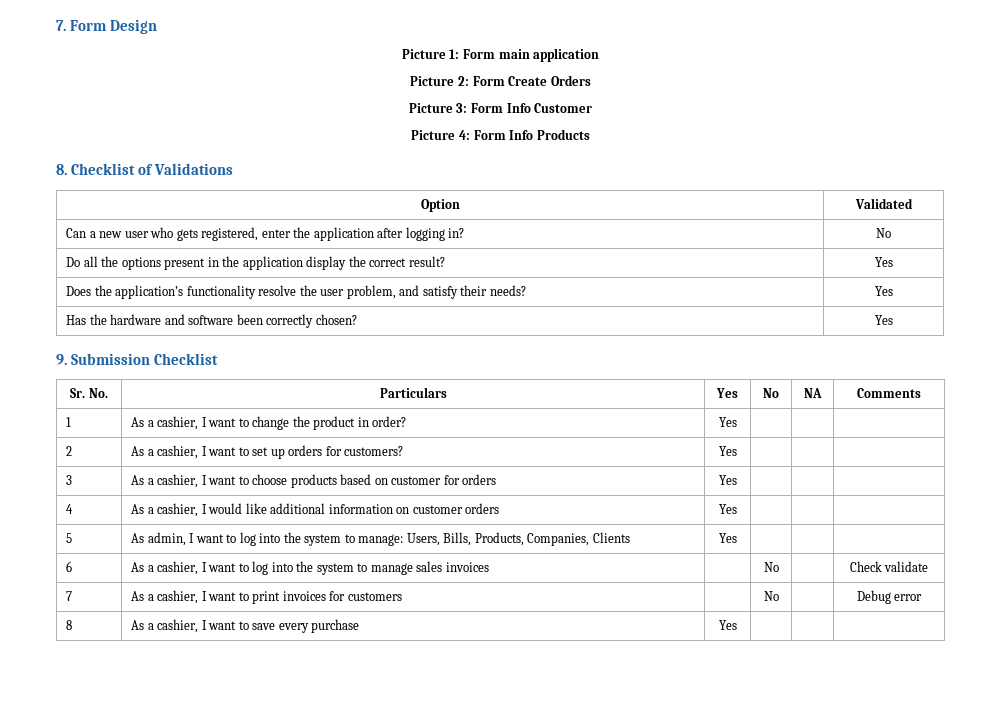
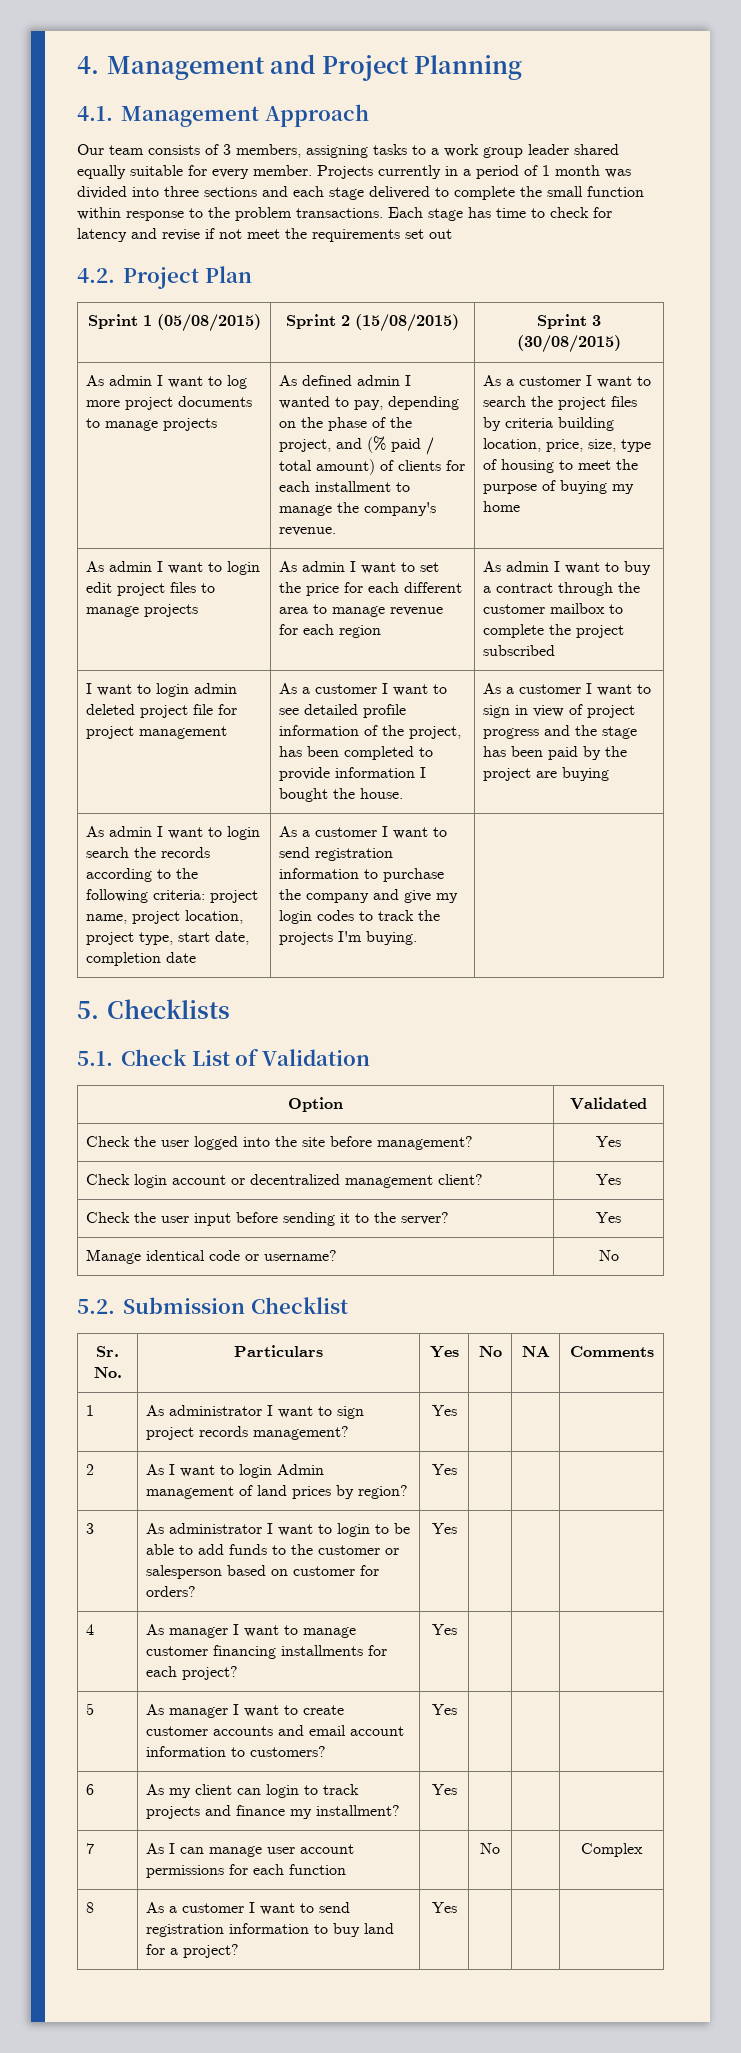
- 7. Form Design
- Picture 1: Form main application
- Picture 2: Form Create Orders
- Picture 3: Form Info Customer
- Picture 4: Form Info Products
- 8. Checklist of Validations
+ 4. Management and Project Planning
+ 4.1. Management Approach
+ Our team consists of 3 members, assigning tasks to a work group leader shared equally suitable for every member. Projects currently in a period of 1 month was divided into three sections and each stage delivered to complete the small function within response to the problem transactions. Each stage has time to check for latency and revise if not meet the requirements set out
+ 4.2. Project Plan
+ Sprint 1 (05/08/2015) | Sprint 2 (15/08/2015) | Sprint 3 (30/08/2015)
+ As admin I want to log more project documents to manage projects | As defined admin I wanted to pay, depending on the phase of the project, and (% paid / total amount) of clients for each installment to manage the company's revenue. | As a customer I want to search the project files by criteria building location, price, size, type of housing to meet the purpose of buying my home
+ As admin I want to login edit project files to manage projects | As admin I want to set the price for each different area to manage revenue for each region | As admin I want to buy a contract through the customer mailbox to complete the project subscribed
+ I want to login admin deleted project file for project management | As a customer I want to see detailed profile information of the project, has been completed to provide information I bought the house. | As a customer I want to sign in view of project progress and the stage has been paid by the project are buying
+ As admin I want to login search the records according to the following criteria: project name, project location, project type, start date, completion date | As a customer I want to send registration information to purchase the company and give my login codes to track the projects I'm buying. |
+ 5. Checklists
+ 5.1. Check List of Validation
  Option | Validated
- Can a new user who gets registered, enter the application after logging in? | No
- Do all the options present in the application display the correct result? | Yes
- Does the application’s functionality resolve the user problem, and satisfy their needs? | Yes
- Has the hardware and software been correctly chosen? | Yes
- 9. Submission Checklist
+ Check the user logged into the site before management? | Yes
+ Check login account or decentralized management client? | Yes
+ Check the user input before sending it to the server? | Yes
+ Manage identical code or username? | No
+ 5.2. Submission Checklist
- 1 | As a cashier, I want to change the product in order? | Yes | | |
+ 1 | As administrator I want to sign project records management? | Yes | | |
- 2 | As a cashier, I want to set up orders for customers? | Yes | | |
+ 2 | As I want to login Admin management of land prices by region? | Yes | | |
- 3 | As a cashier, I want to choose products based on customer for orders | Yes | | |
+ 3 | As administrator I want to login to be able to add funds to the customer or salesperson based on customer for orders? | Yes | | |
- 4 | As a cashier, I would like additional information on customer orders | Yes | | |
+ 4 | As manager I want to manage customer financing installments for each project? | Yes | | |
- 5 | As admin, I want to log into the system to manage: Users, Bills, Products, Companies, Clients | Yes | | |
- 6 | As a cashier, I want to log into the system to manage sales invoices | | No | | Check validate
- 7 | As a cashier, I want to print invoices for customers | | No | | Debug error
+ 5 | As manager I want to create customer accounts and email account information to customers? | Yes | | |
+ 6 | As my client can login to track projects and finance my installment? | Yes | | |
+ 7 | As I can manage user account permissions for each function | | No | | Complex
- 8 | As a cashier, I want to save every purchase | Yes | | |
+ 8 | As a customer I want to send registration information to buy land for a project? | Yes | | |

